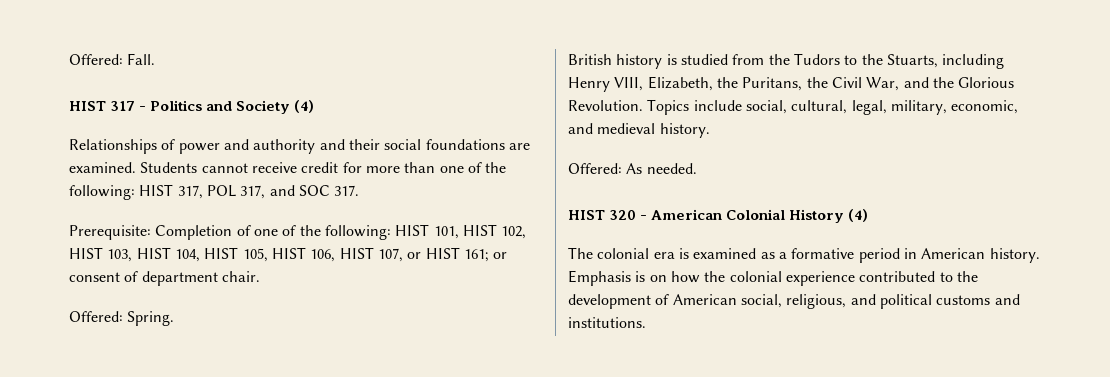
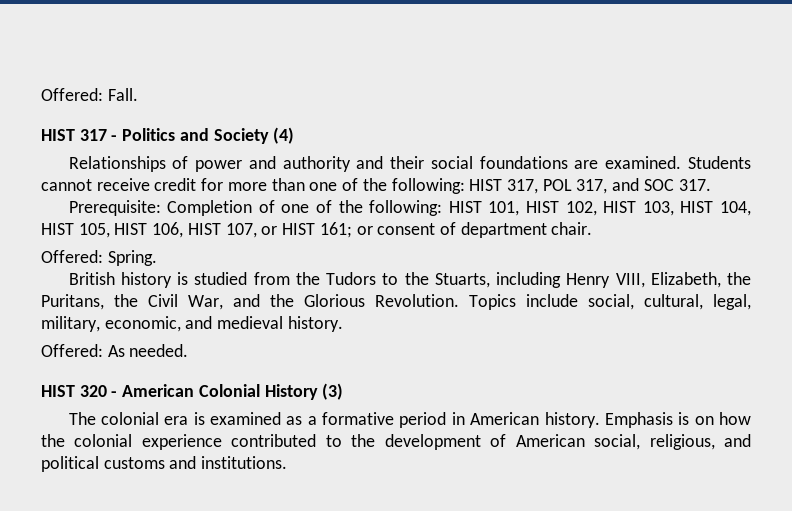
- HIST 320 - American Colonial History (4)
+ HIST 320 - American Colonial History (3)

